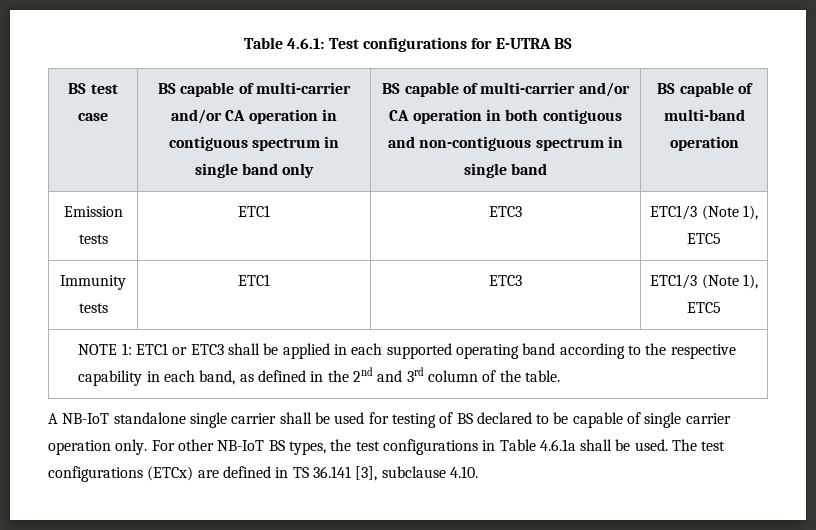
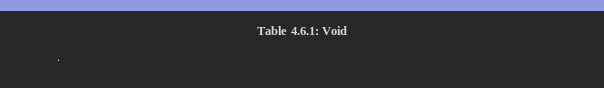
- Table 4.6.1: Test configurations for E-UTRA BS
- BS test case | BS capable of multi-carrier and/or CA operation in contiguous spectrum in single band only | BS capable of multi-carrier and/or CA operation in both contiguous and non-contiguous spectrum in single band | BS capable of multi-band operation
- Emission tests | ETC1 | ETC3 | ETC1/3 (Note 1), ETC5
- Immunity tests | ETC1 | ETC3 | ETC1/3 (Note 1), ETC5
- NOTE 1: ETC1 or ETC3 shall be applied in each supported operating band according to the respective capability in each band, as defined in the 2nd and 3rd column of the table.
- A NB-IoT standalone single carrier shall be used for testing of BS declared to be capable of single carrier operation only. For other NB-IoT BS types, the test configurations in Table 4.6.1a shall be used. The test configurations (ETCx) are defined in TS 36.141 [3], subclause 4.10.
+ Table 4.6.1: Void
+ .

